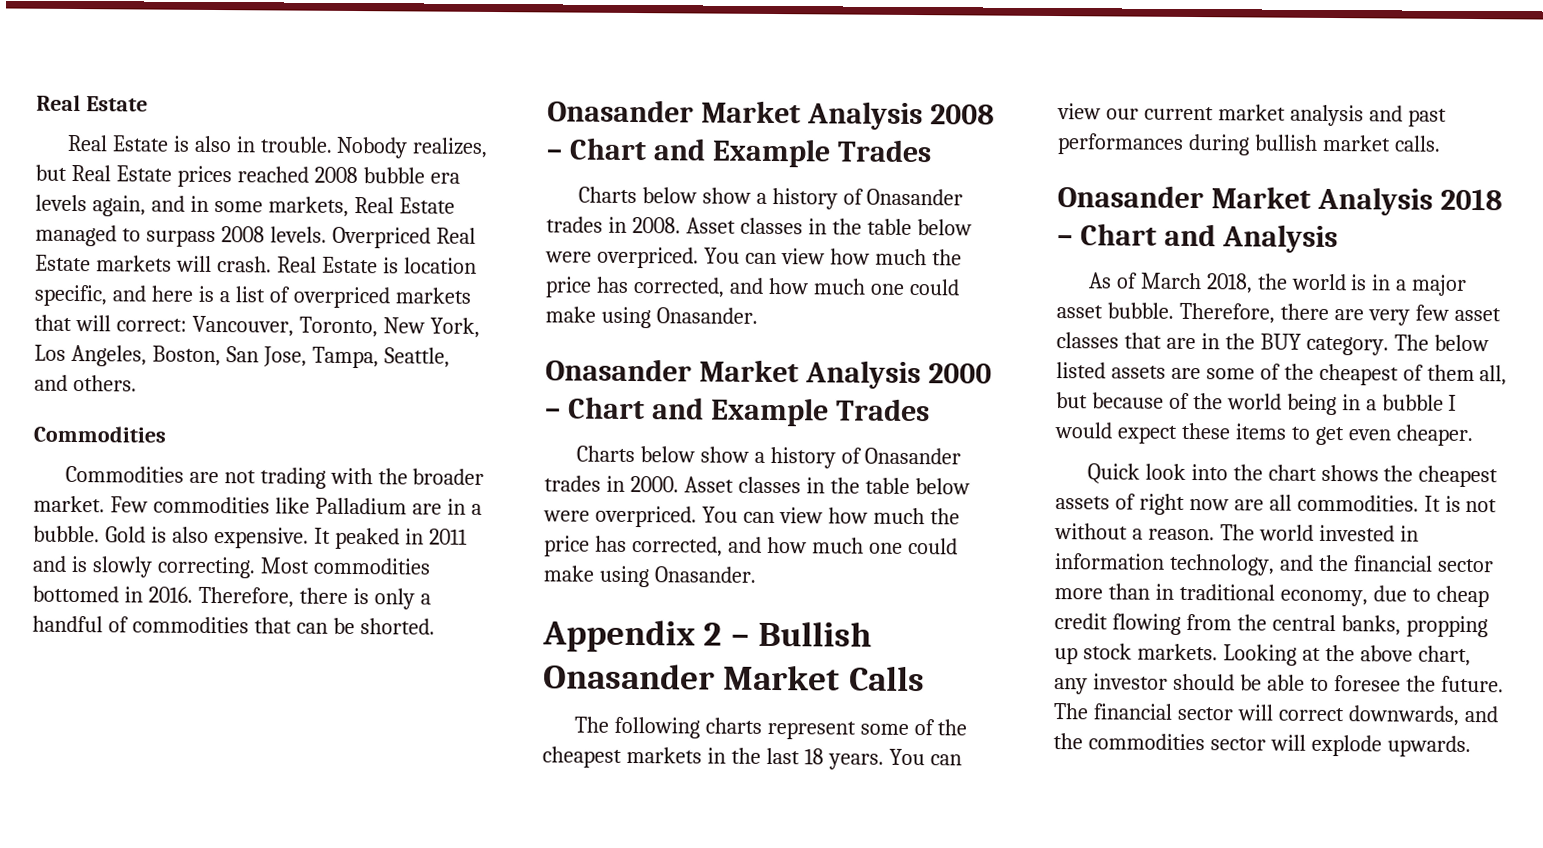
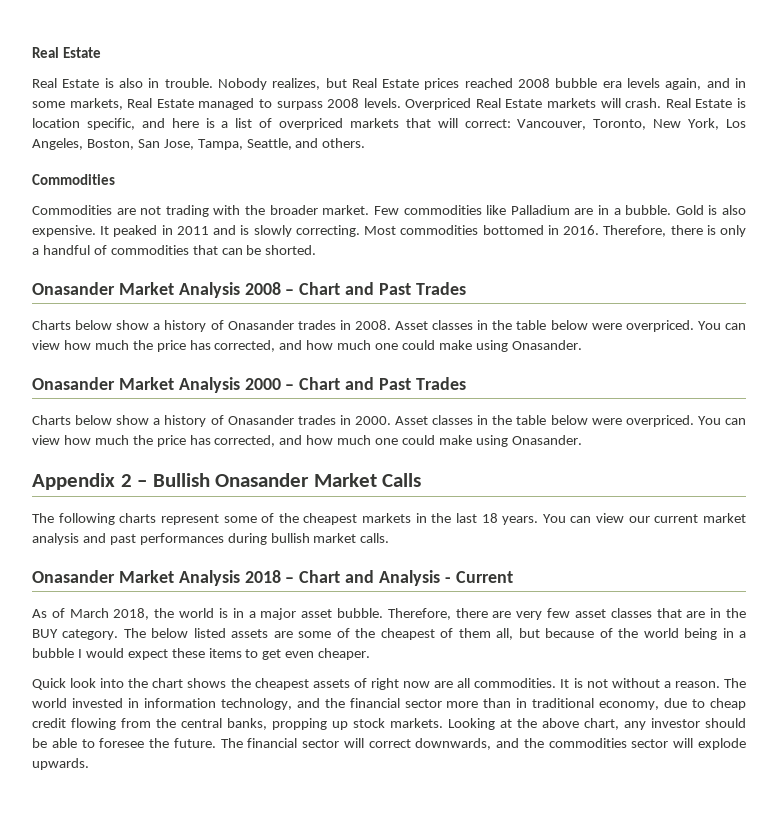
- Onasander Market Analysis 2008 – Chart and Example Trades
+ Onasander Market Analysis 2008 – Chart and Past Trades
- Onasander Market Analysis 2000 – Chart and Example Trades
+ Onasander Market Analysis 2000 – Chart and Past Trades
- Onasander Market Analysis 2018 – Chart and Analysis
+ Onasander Market Analysis 2018 – Chart and Analysis - Current

